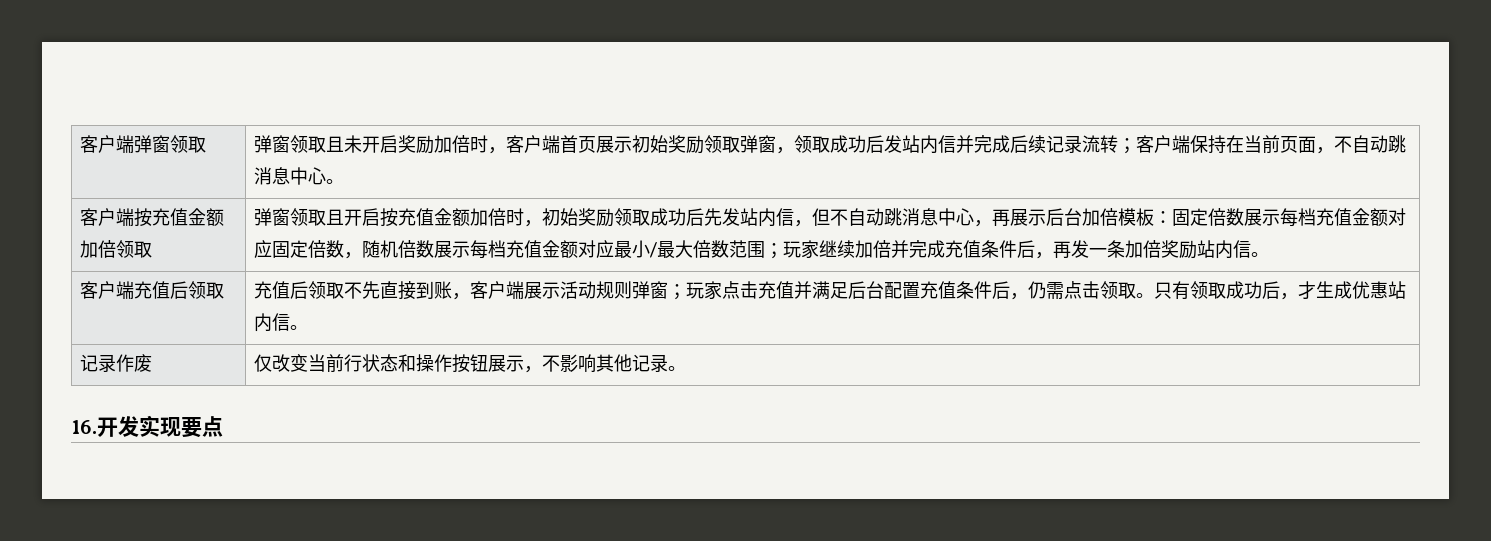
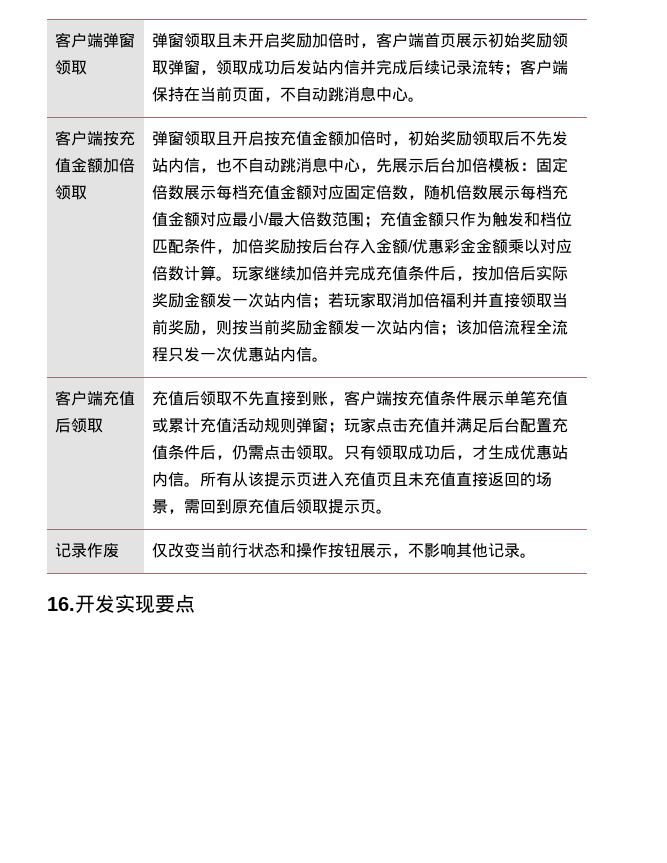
- 弹窗领取且开启按充值金额加倍时，初始奖励领取成功后先发站内信，但不自动跳消息中心，再展示后台加倍模板：固定倍数展示每档充值金额对应固定倍数，随机倍数展示每档充值金额对应最小/最大倍数范围；玩家继续加倍并完成充值条件后，再发一条加倍奖励站内信。
+ 弹窗领取且开启按充值金额加倍时，初始奖励领取后不先发站内信，也不自动跳消息中心，先展示后台加倍模板：固定倍数展示每档充值金额对应固定倍数，随机倍数展示每档充值金额对应最小/最大倍数范围；充值金额只作为触发和档位匹配条件，加倍奖励按后台存入金额/优惠彩金金额乘以对应倍数计算。玩家继续加倍并完成充值条件后，按加倍后实际奖励金额发一次站内信；若玩家取消加倍福利并直接领取当前奖励，则按当前奖励金额发一次站内信；该加倍流程全流程只发一次优惠站内信。
- 充值后领取不先直接到账，客户端展示活动规则弹窗；玩家点击充值并满足后台配置充值条件后，仍需点击领取。
+ 充值后领取不先直接到账，客户端按充值条件展示单笔充值或累计充值活动规则弹窗；玩家点击充值并满足后台配置充值条件后，仍需点击领取。
+ 所有从该提示页进入充值页且未充值直接返回的场景，需回到原充值后领取提示页。

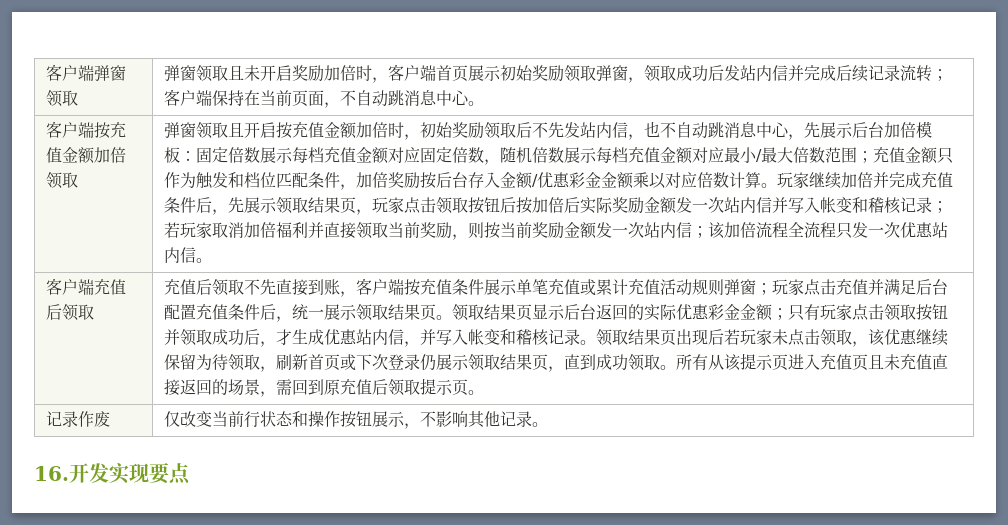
- 玩家继续加倍并完成充值条件后，按加倍后实际奖励金额发一次站内信；若玩家取消加倍福利并直接领取当前奖励，则按当前奖励金额发一次站内信；该加倍流程全流程只发一次优惠站内信。
+ 玩家继续加倍并完成充值条件后，先展示领取结果页，玩家点击领取按钮后按加倍后实际奖励金额发一次站内信并写入帐变和稽核记录；若玩家取消加倍福利并直接领取当前奖励，则按当前奖励金额发一次站内信；该加倍流程全流程只发一次优惠站内信。
- 充值后领取不先直接到账，客户端按充值条件展示单笔充值或累计充值活动规则弹窗；玩家点击充值并满足后台配置充值条件后，仍需点击领取。只有领取成功后，才生成优惠站内信。
+ 充值后领取不先直接到账，客户端按充值条件展示单笔充值或累计充值活动规则弹窗；玩家点击充值并满足后台配置充值条件后，统一展示领取结果页。领取结果页显示后台返回的实际优惠彩金金额；只有玩家点击领取按钮并领取成功后，才生成优惠站内信，并写入帐变和稽核记录。领取结果页出现后若玩家未点击领取，该优惠继续保留为待领取，刷新首页或下次登录仍展示领取结果页，直到成功领取。

